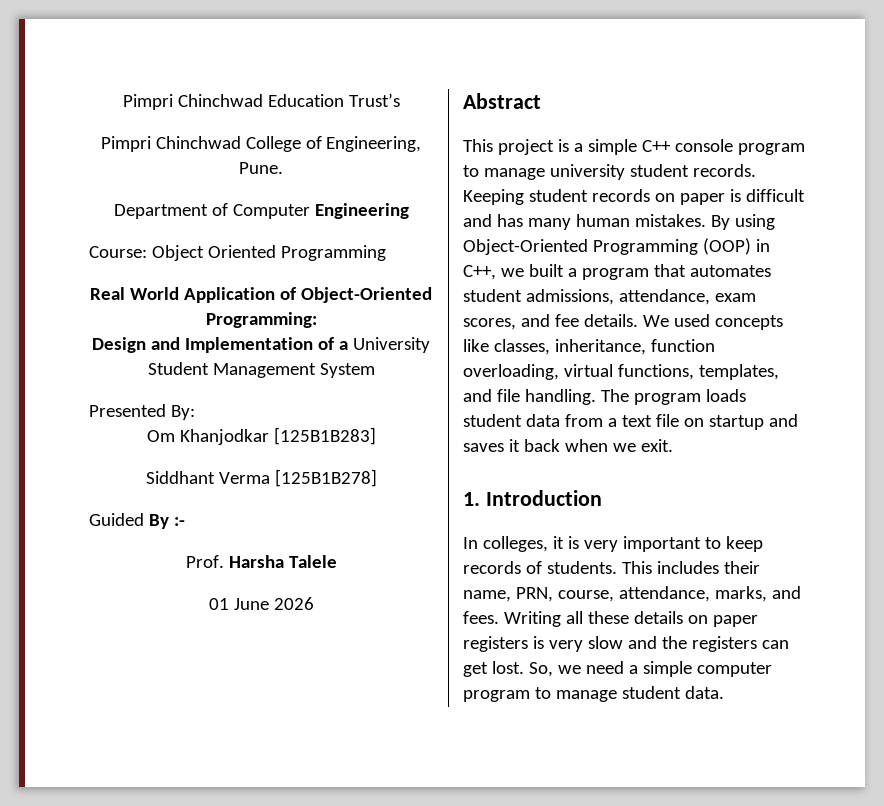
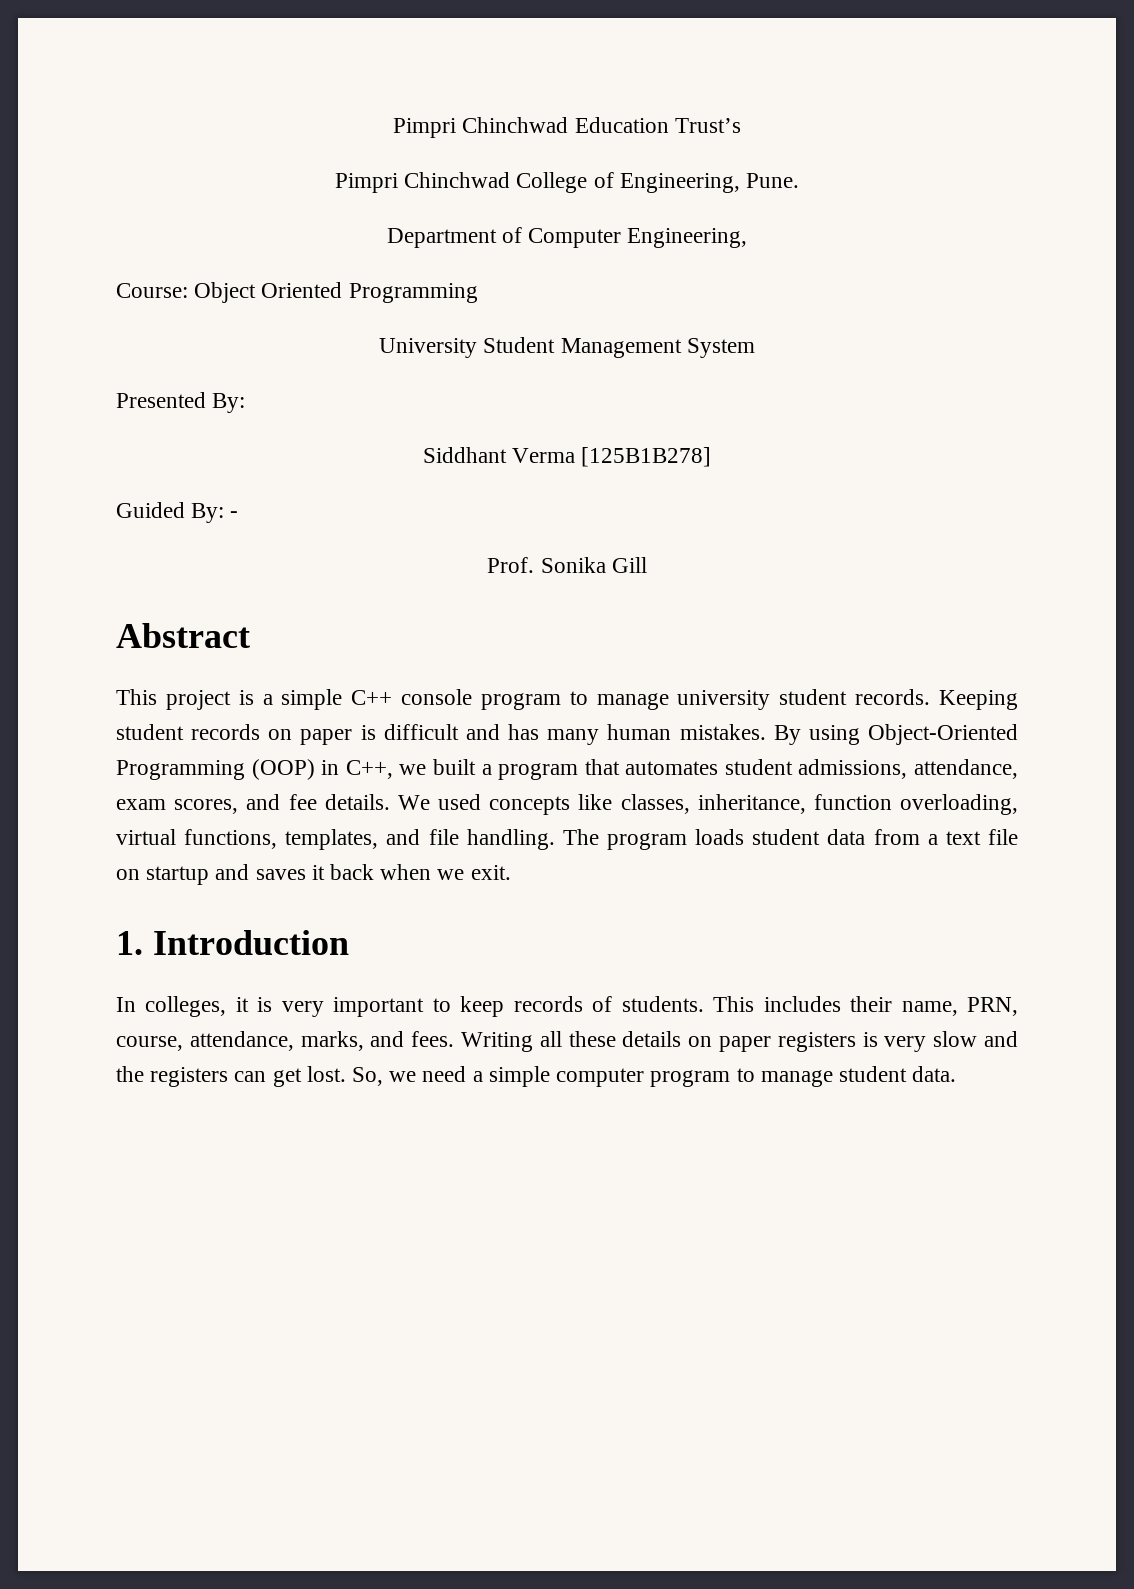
- Department of Computer Engineering
+ Department of Computer Engineering,
- Real World Application of Object-Oriented Programming:
- Design and Implementation of a University Student Management System
+ University Student Management System
- Om Khanjodkar [125B1B283]
- Guided By :-
+ Guided By: -
- Prof. Harsha Talele
- 01 June 2026
+ Prof. Sonika Gill

